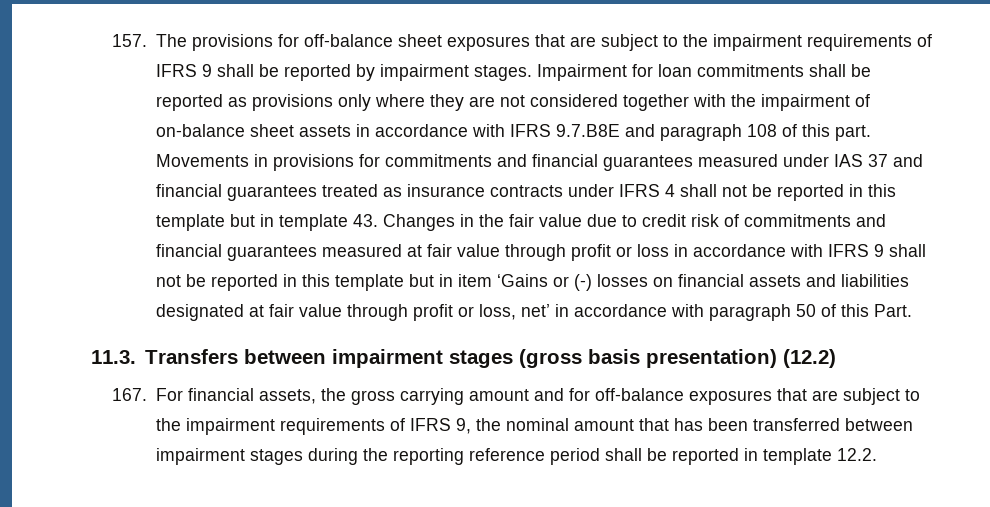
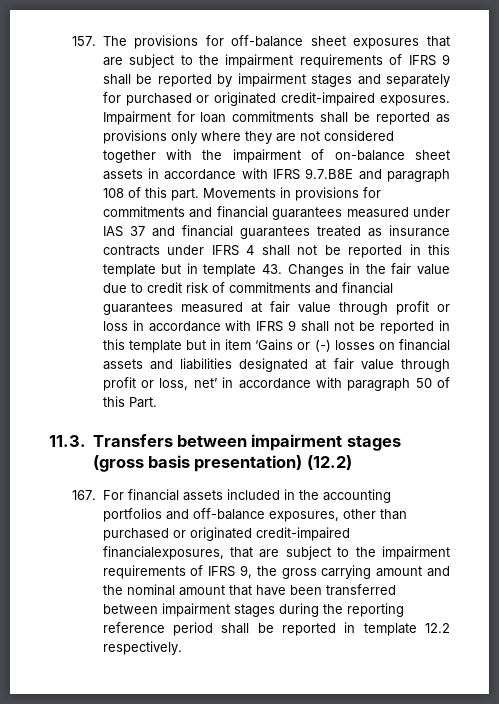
- 157. The provisions for off-balance sheet exposures that are subject to the impairment requirements of IFRS 9 shall be reported by impairment stages.
+ 157. The provisions for off-balance sheet exposures that are subject to the impairment requirements of IFRS 9 shall be reported by impairment stages and separately for purchased or originated credit-impaired exposures.
- 167. For financial assets, the gross carrying amount and for off-balance exposures that are subject to the impairment requirements of IFRS 9, the nominal amount that has been transferred between impairment stages during the reporting reference period shall be reported in template 12.2.
+ 167. For financial assets included in the accounting portfolios and off-balance exposures, other than purchased or originated credit-impaired financialexposures, that are subject to the impairment requirements of IFRS 9, the gross carrying amount and the nominal amount that have been transferred between impairment stages during the reporting reference period shall be reported in template 12.2 respectively.

